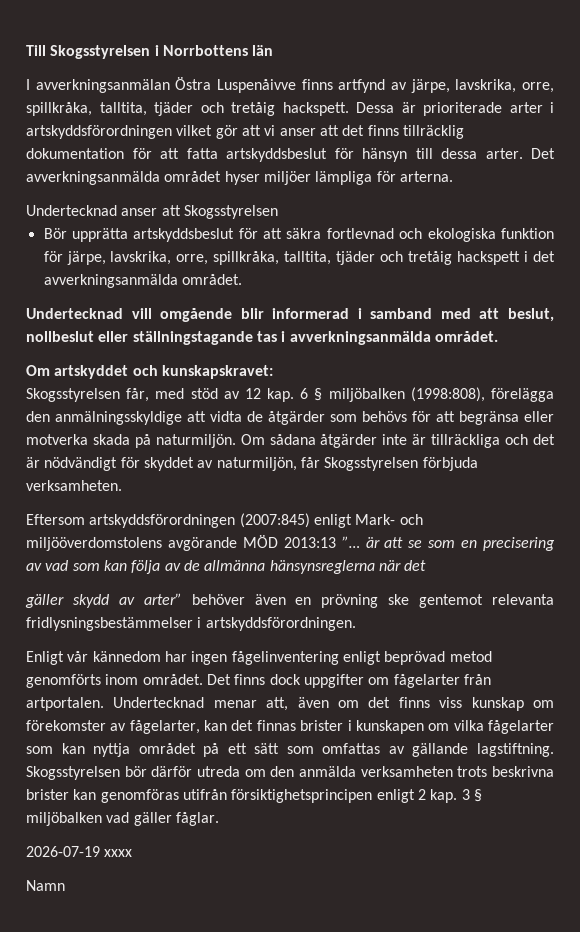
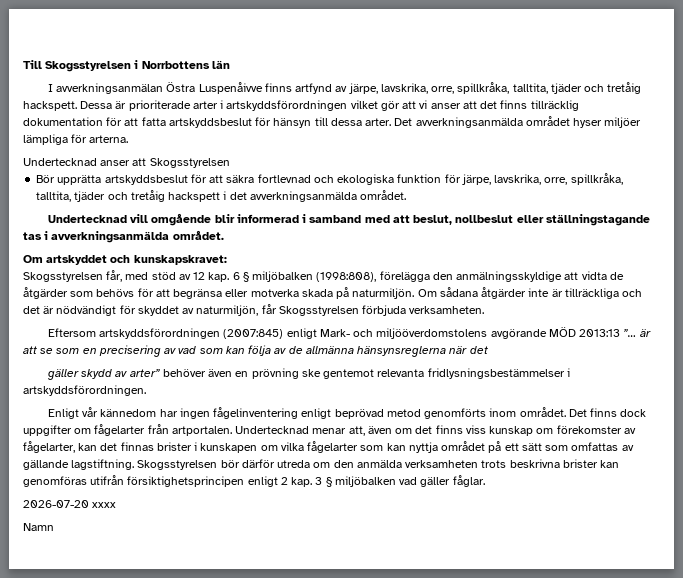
- 2026-07-19 xxxx
+ 2026-07-20 xxxx

